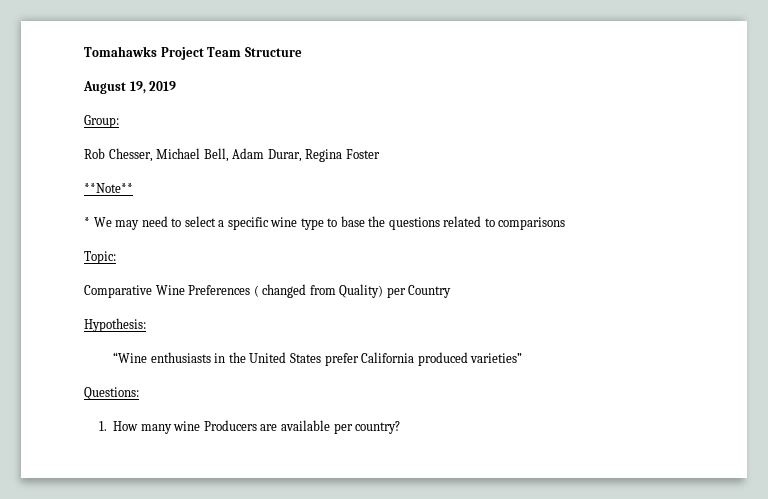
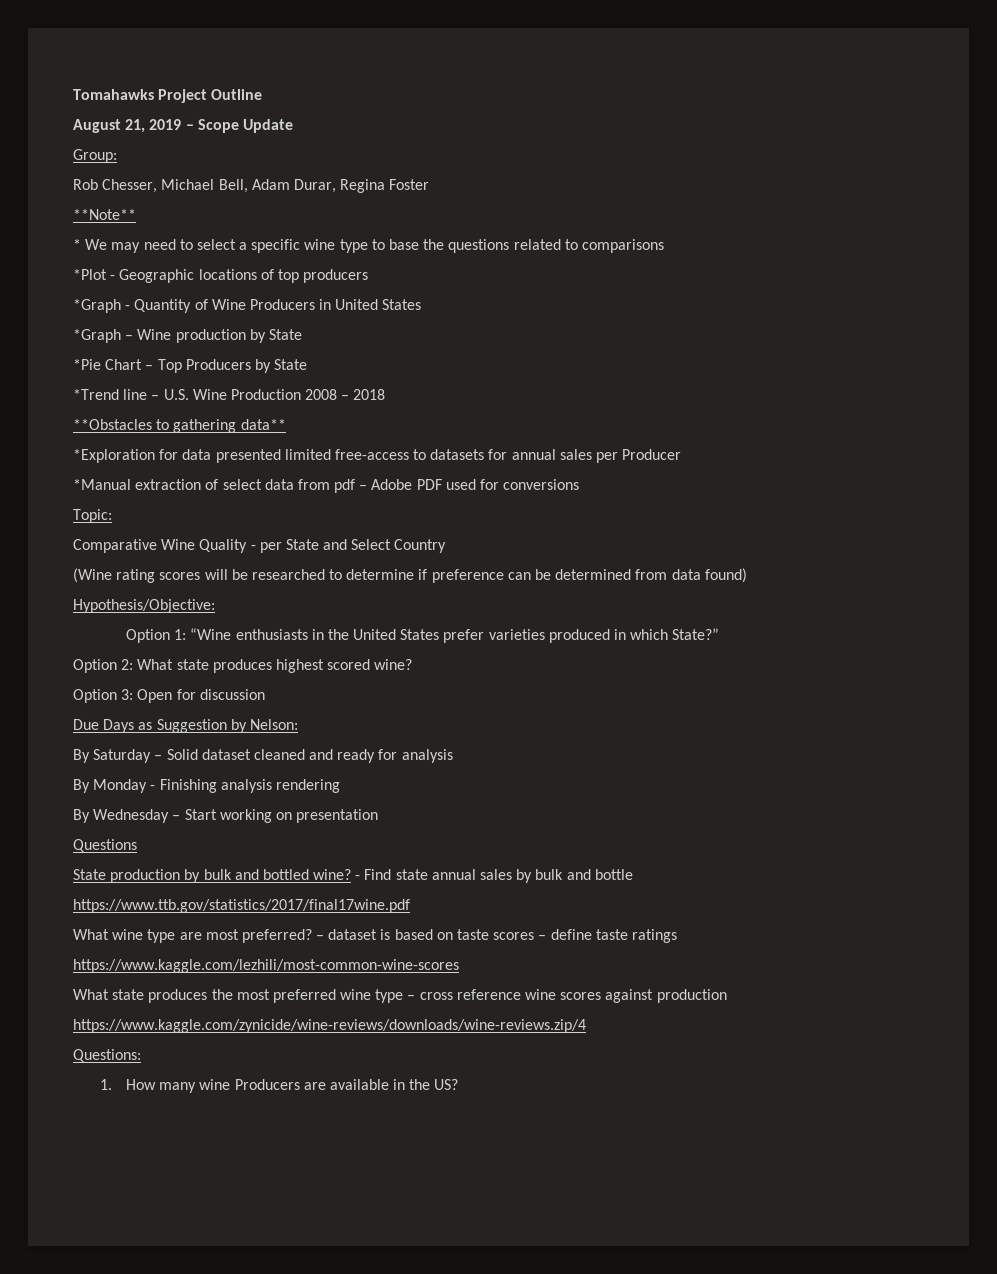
- Tomahawks Project Team Structure
+ Tomahawks Project Outline
- August 19, 2019
+ August 21, 2019 – Scope Update
+ *Plot - Geographic locations of top producers
+ *Graph - Quantity of Wine Producers in United States
+ *Graph – Wine production by State
+ *Pie Chart – Top Producers by State
+ *Trend line – U.S. Wine Production 2008 – 2018
+ **Obstacles to gathering data**
+ *Exploration for data presented limited free-access to datasets for annual sales per Producer
+ *Manual extraction of select data from pdf – Adobe PDF used for conversions
  Topic:
- Comparative Wine Preferences ( changed from Quality) per Country
- Hypothesis:
- “Wine enthusiasts in the United States prefer California produced varieties”
+ Comparative Wine Quality - per State and Select Country
+ (Wine rating scores will be researched to determine if preference can be determined from data found)
+ Hypothesis/Objective:
+ Option 1: “Wine enthusiasts in the United States prefer varieties produced in which State?”
+ Option 2: What state produces highest scored wine?
+ Option 3: Open for discussion
+ Due Days as Suggestion by Nelson:
+ By Saturday – Solid dataset cleaned and ready for analysis
+ By Monday - Finishing analysis rendering
+ By Wednesday – Start working on presentation
+ Questions
+ State production by bulk and bottled wine? - Find state annual sales by bulk and bottle
+ https://www.ttb.gov/statistics/2017/final17wine.pdf
+ What wine type are most preferred? – dataset is based on taste scores – define taste ratings
+ https://www.kaggle.com/lezhili/most-common-wine-scores
+ What state produces the most preferred wine type – cross reference wine scores against production
+ https://www.kaggle.com/zynicide/wine-reviews/downloads/wine-reviews.zip/4
- 1. How many wine Producers are available per country?
+ 1. How many wine Producers are available in the US?

